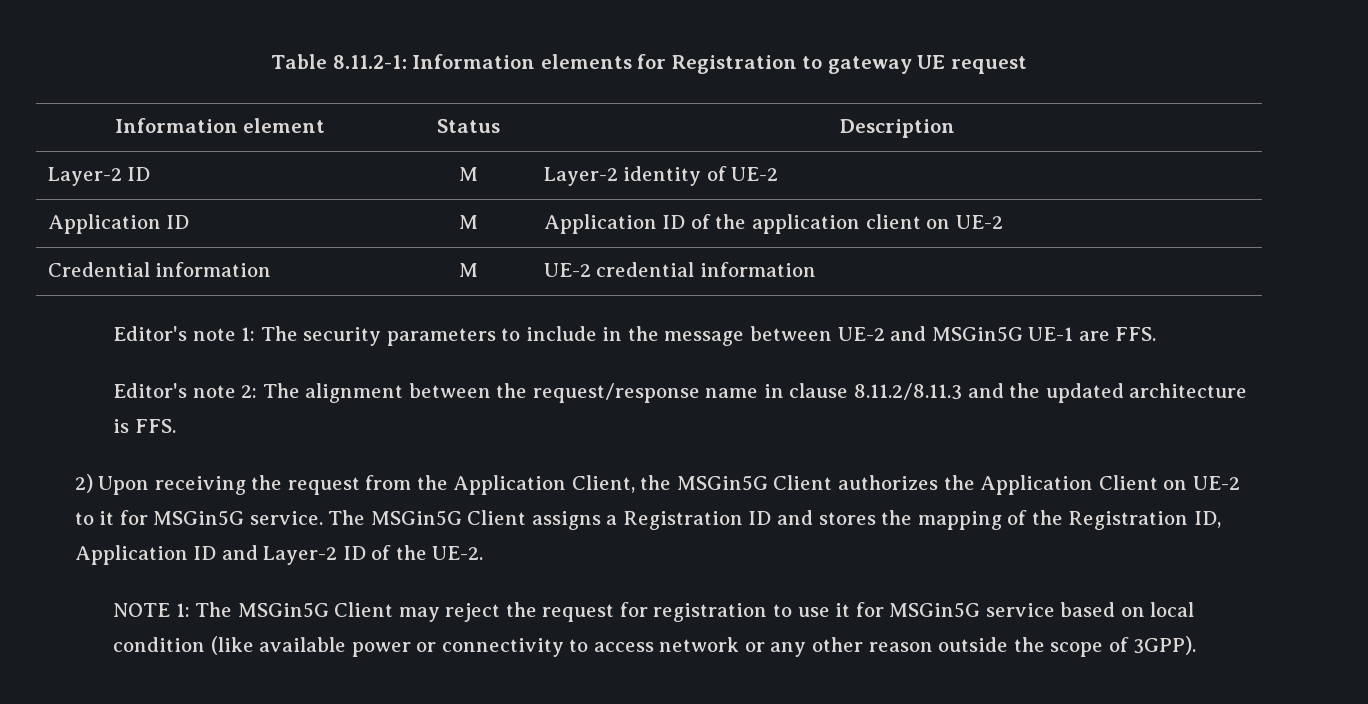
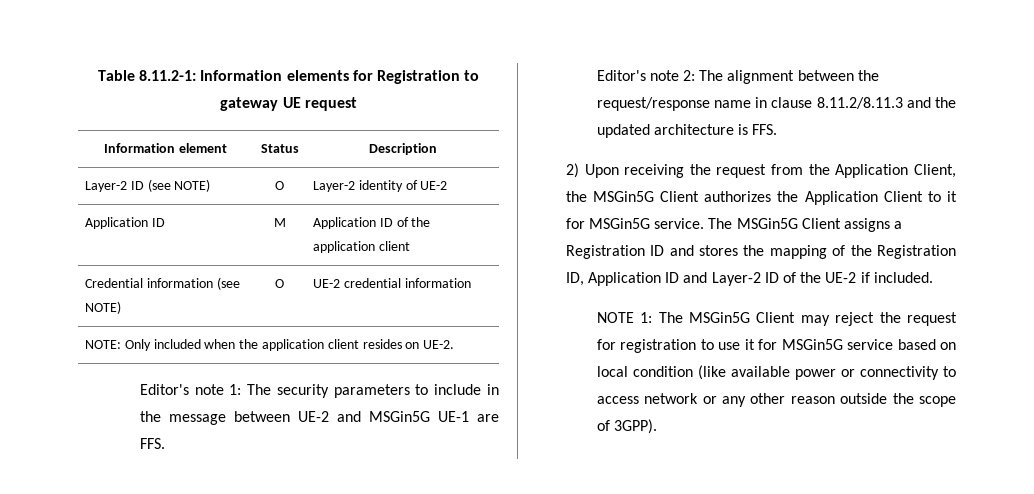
- Layer-2 ID | M | Layer-2 identity of UE-2
+ Layer-2 ID (see NOTE) | O | Layer-2 identity of UE-2
- Application ID | M | Application ID of the application client on UE-2
+ Application ID | M | Application ID of the application client
- Credential information | M | UE-2 credential information
+ Credential information (see NOTE) | O | UE-2 credential information
+ NOTE: Only included when the application client resides on UE-2.
- 2) Upon receiving the request from the Application Client, the MSGin5G Client authorizes the Application Client on UE-2 to it for MSGin5G service.
+ 2) Upon receiving the request from the Application Client, the MSGin5G Client authorizes the Application Client to it for MSGin5G service.
- The MSGin5G Client assigns a Registration ID and stores the mapping of the Registration ID, Application ID and Layer-2 ID of the UE-2.
+ The MSGin5G Client assigns a Registration ID and stores the mapping of the Registration ID, Application ID and Layer-2 ID of the UE-2 if included.

